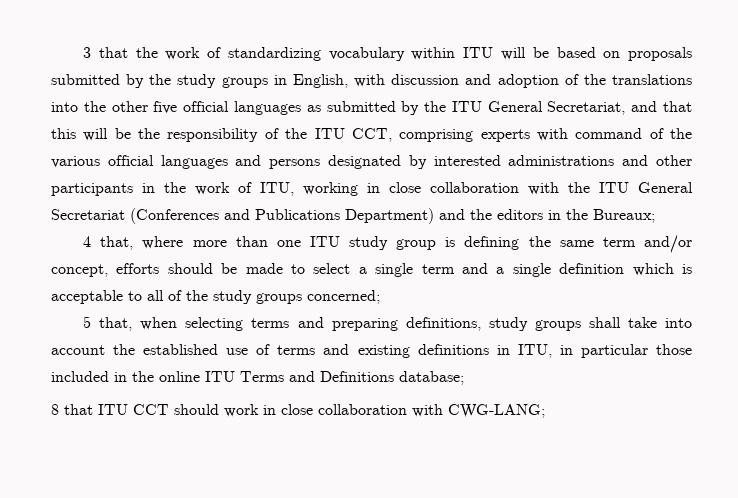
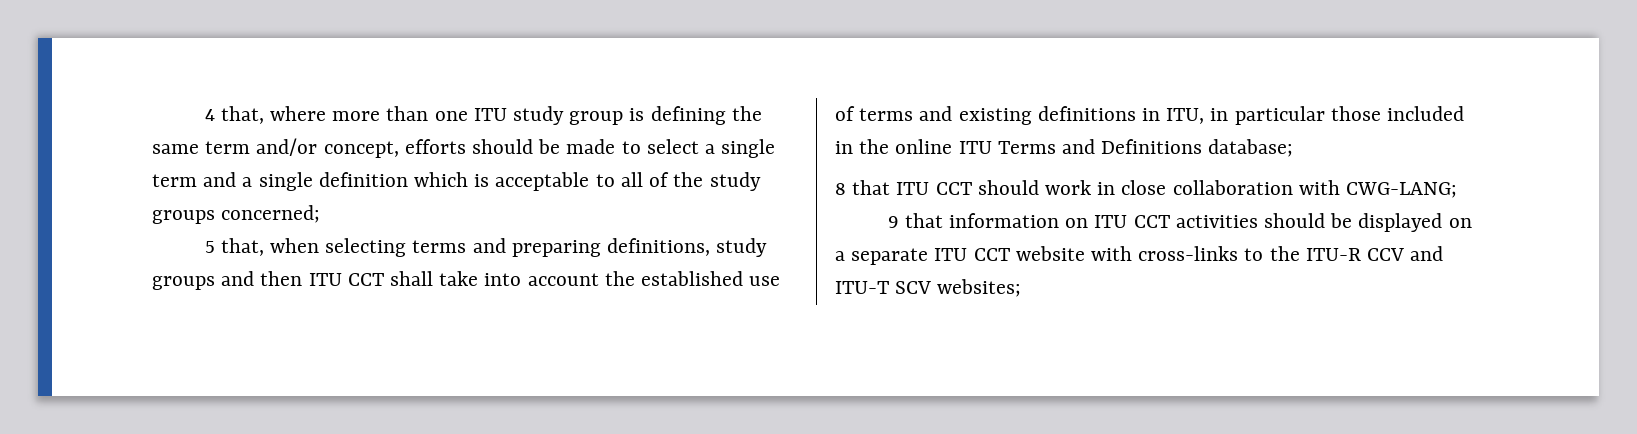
- 3 that the work of standardizing vocabulary within ITU will be based on proposals submitted by the study groups in English, with discussion and adoption of the translations into the other five official languages as submitted by the ITU General Secretariat, and that this will be the responsibility of the ITU CCT, comprising experts with command of the various official languages and persons designated by interested administrations and other participants in the work of ITU, working in close collaboration with the ITU General Secretariat (Conferences and Publications Department) and the editors in the Bureaux;
- 5 that, when selecting terms and preparing definitions, study groups shall take into account the established use of terms and existing definitions in ITU, in particular those included in the online ITU Terms and Definitions database;
+ 5 that, when selecting terms and preparing definitions, study groups and then ITU CCT shall take into account the established use of terms and existing definitions in ITU, in particular those included in the online ITU Terms and Definitions database;
+ 9 that information on ITU CCT activities should be displayed on a separate ITU CCT website with cross-links to the ITU-R CCV and ITU-T SCV websites;

